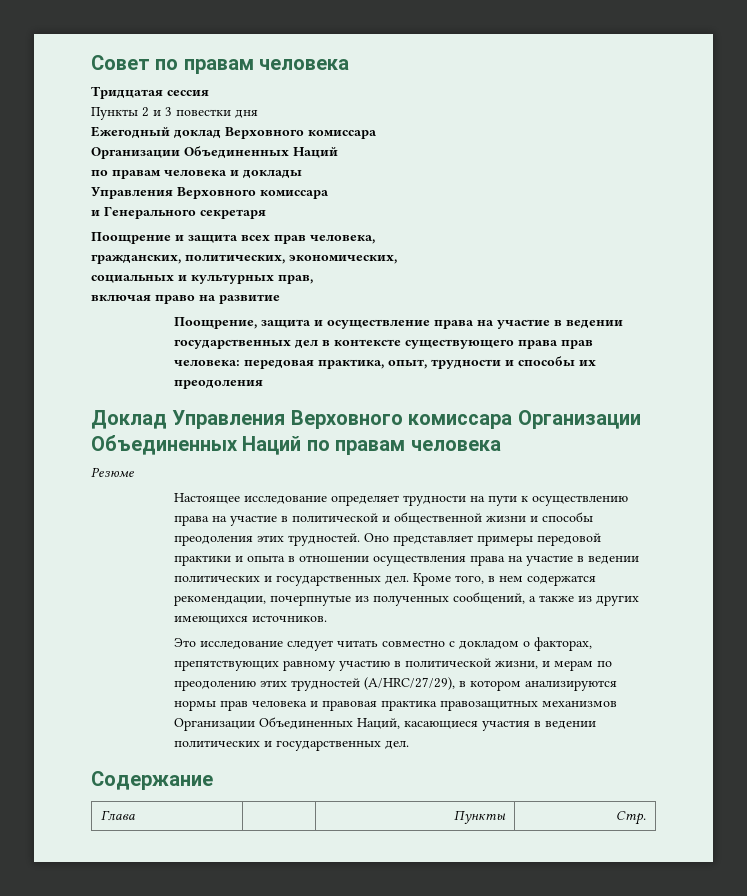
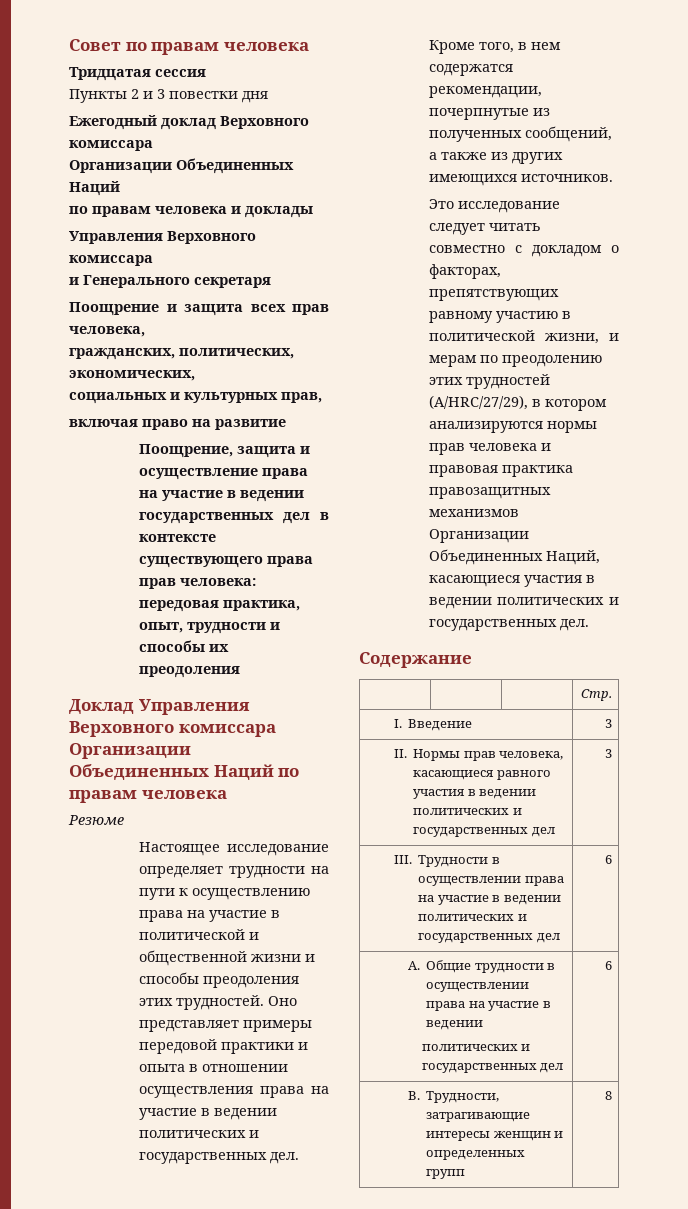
- Глава | | Пункты | Стр.
+ | | | Стр.
+ I. Введение | 3
+ II. Нормы прав человека, касающиеся равного участия в ведении политических и государственных дел | 3
+ III. Трудности в осуществлении права на участие в ведении политических и государственных дел | 6
+ A. Общие трудности в осуществлении права на участие в ведении
+ политических и государственных дел | 6
+ B. Трудности, затрагивающие интересы женщин и определенных групп | 8

